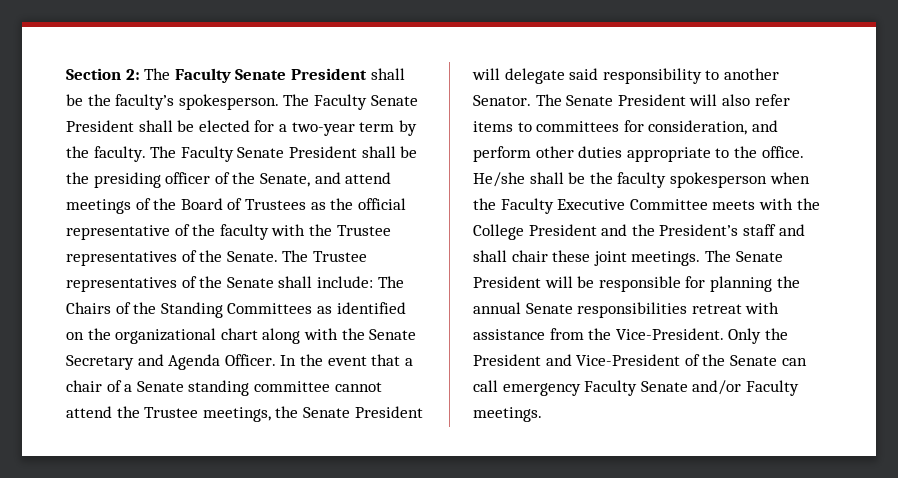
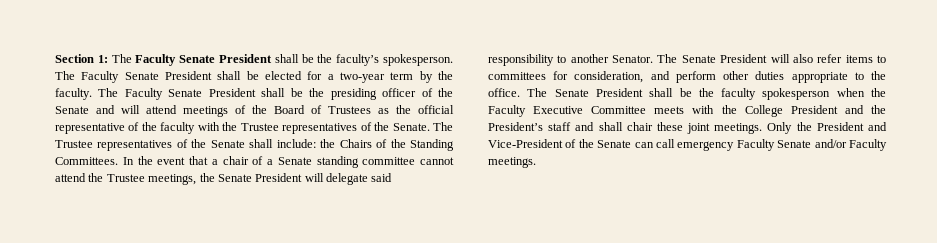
- Section 2: The Faculty Senate President shall be the faculty’s spokesperson.
+ Section 1: The Faculty Senate President shall be the faculty’s spokesperson.
- The Faculty Senate President shall be the presiding officer of the Senate, and attend meetings of the Board of Trustees as the official representative of the faculty with the Trustee representatives of the Senate.
+ The Faculty Senate President shall be the presiding officer of the Senate and will attend meetings of the Board of Trustees as the official representative of the faculty with the Trustee representatives of the Senate.
- The Trustee representatives of the Senate shall include: The Chairs of the Standing Committees as identified on the organizational chart along with the Senate Secretary and Agenda Officer.
+ The Trustee representatives of the Senate shall include: the Chairs of the Standing Committees.
- He/she shall be the faculty spokesperson when the Faculty Executive Committee meets with the College President and the President’s staff and shall chair these joint meetings.
+ The Senate President shall be the faculty spokesperson when the Faculty Executive Committee meets with the College President and the President’s staff and shall chair these joint meetings.
- The Senate President will be responsible for planning the annual Senate responsibilities retreat with assistance from the Vice-President.

